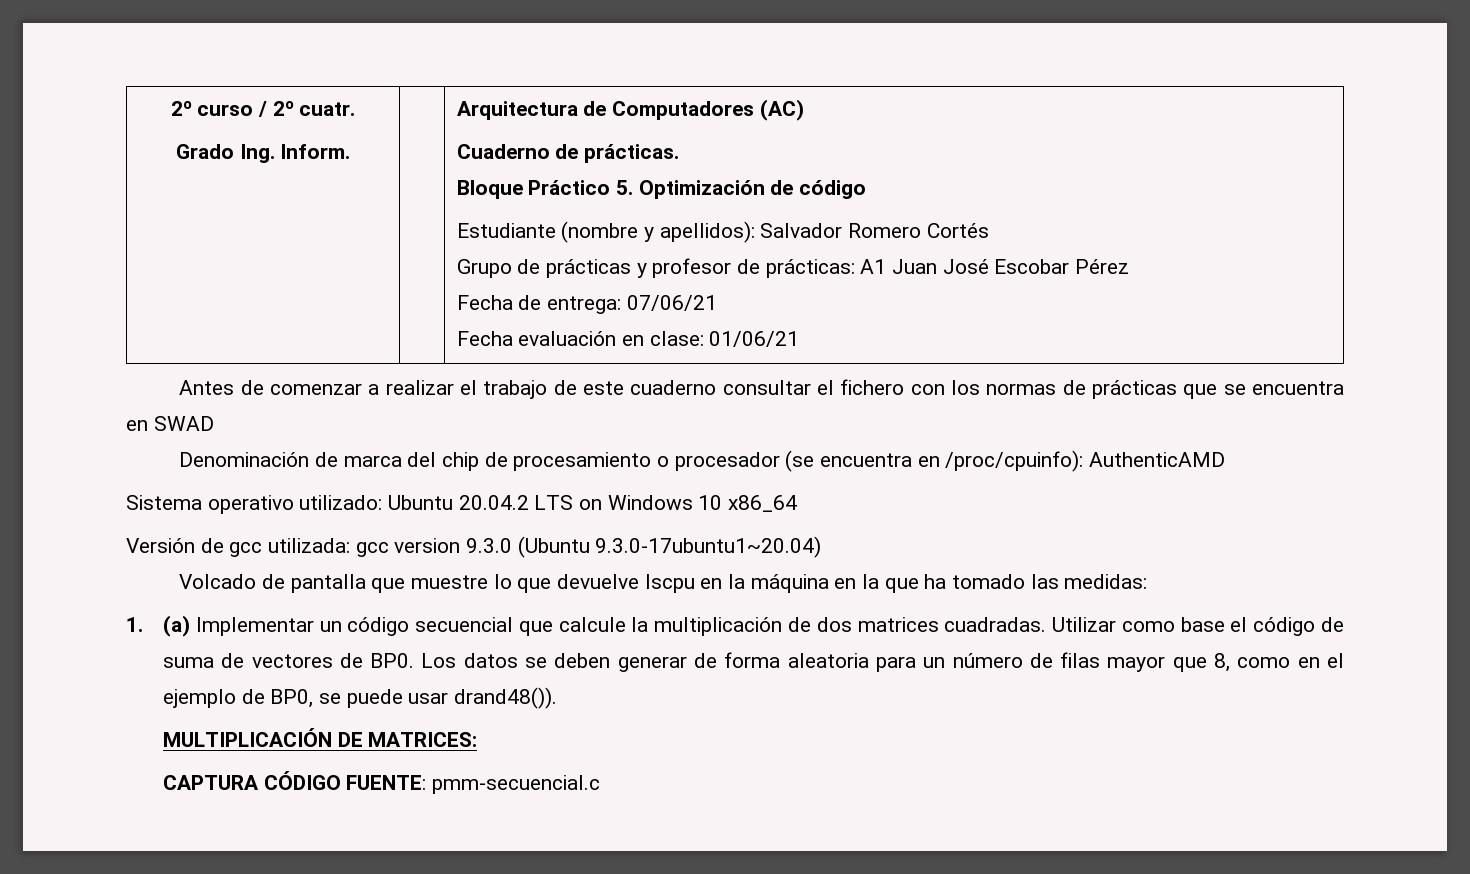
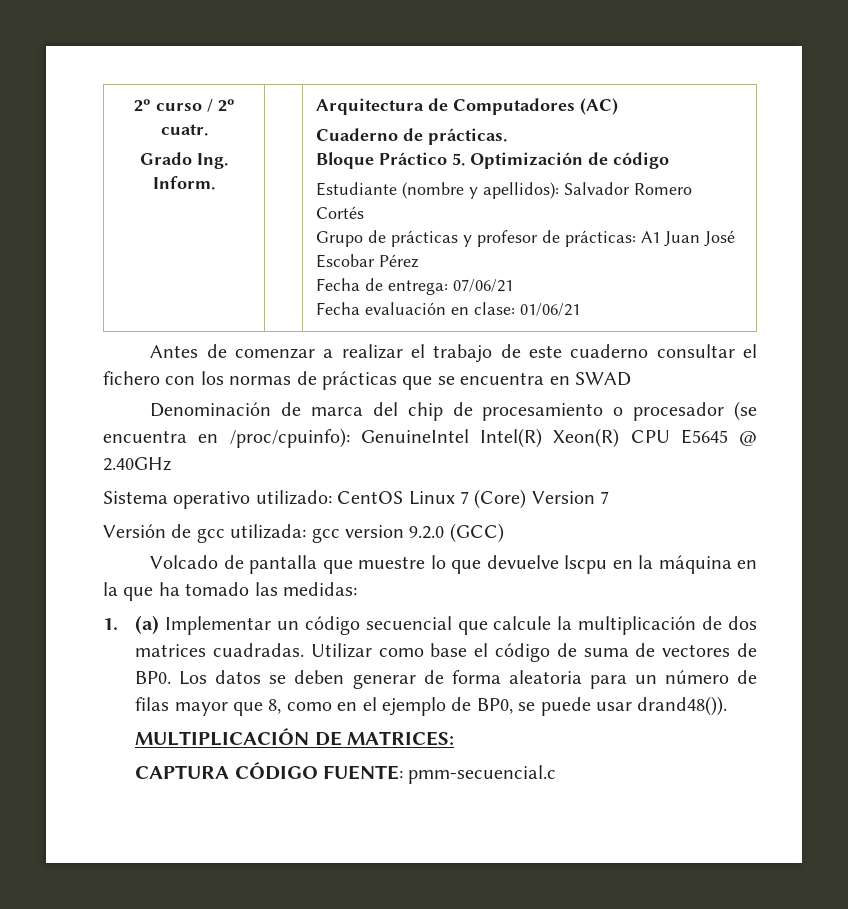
- Denominación de marca del chip de procesamiento o procesador (se encuentra en /proc/cpuinfo): AuthenticAMD
- Sistema operativo utilizado: Ubuntu 20.04.2 LTS on Windows 10 x86_64
+ Denominación de marca del chip de procesamiento o procesador (se encuentra en /proc/cpuinfo): GenuineIntel Intel(R) Xeon(R) CPU E5645 @ 2.40GHz
+ Sistema operativo utilizado: CentOS Linux 7 (Core) Version 7
- Versión de gcc utilizada: gcc version 9.3.0 (Ubuntu 9.3.0-17ubuntu1~20.04)
+ Versión de gcc utilizada: gcc version 9.2.0 (GCC)

